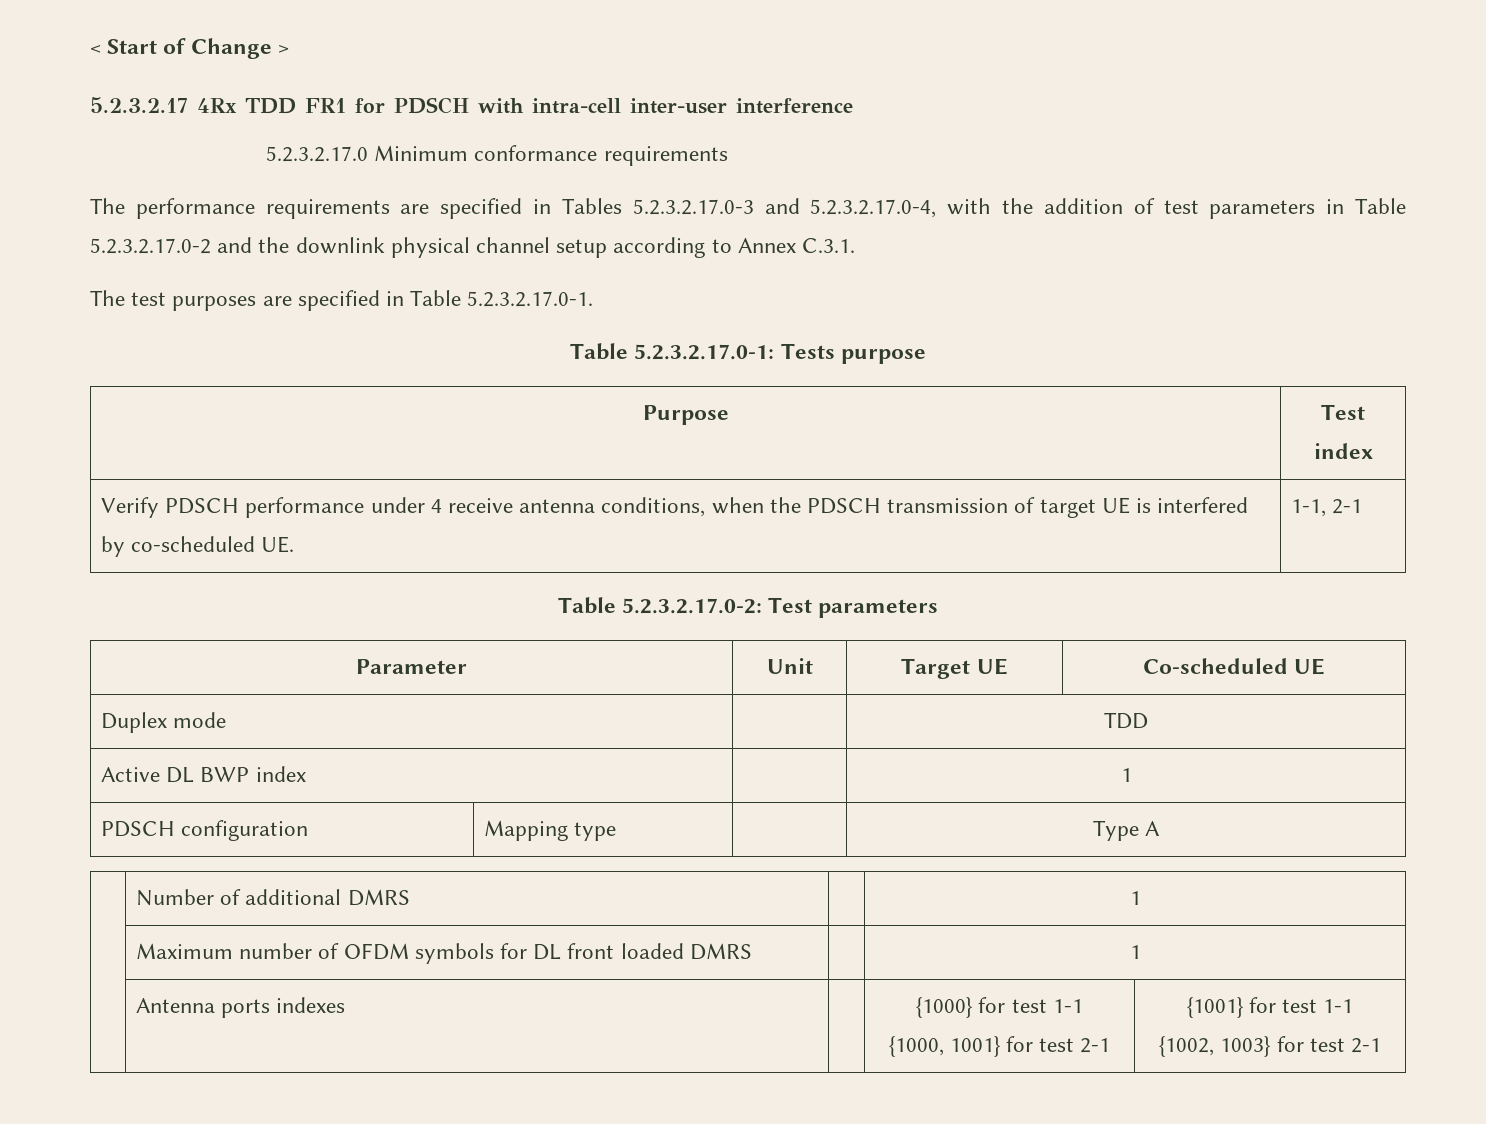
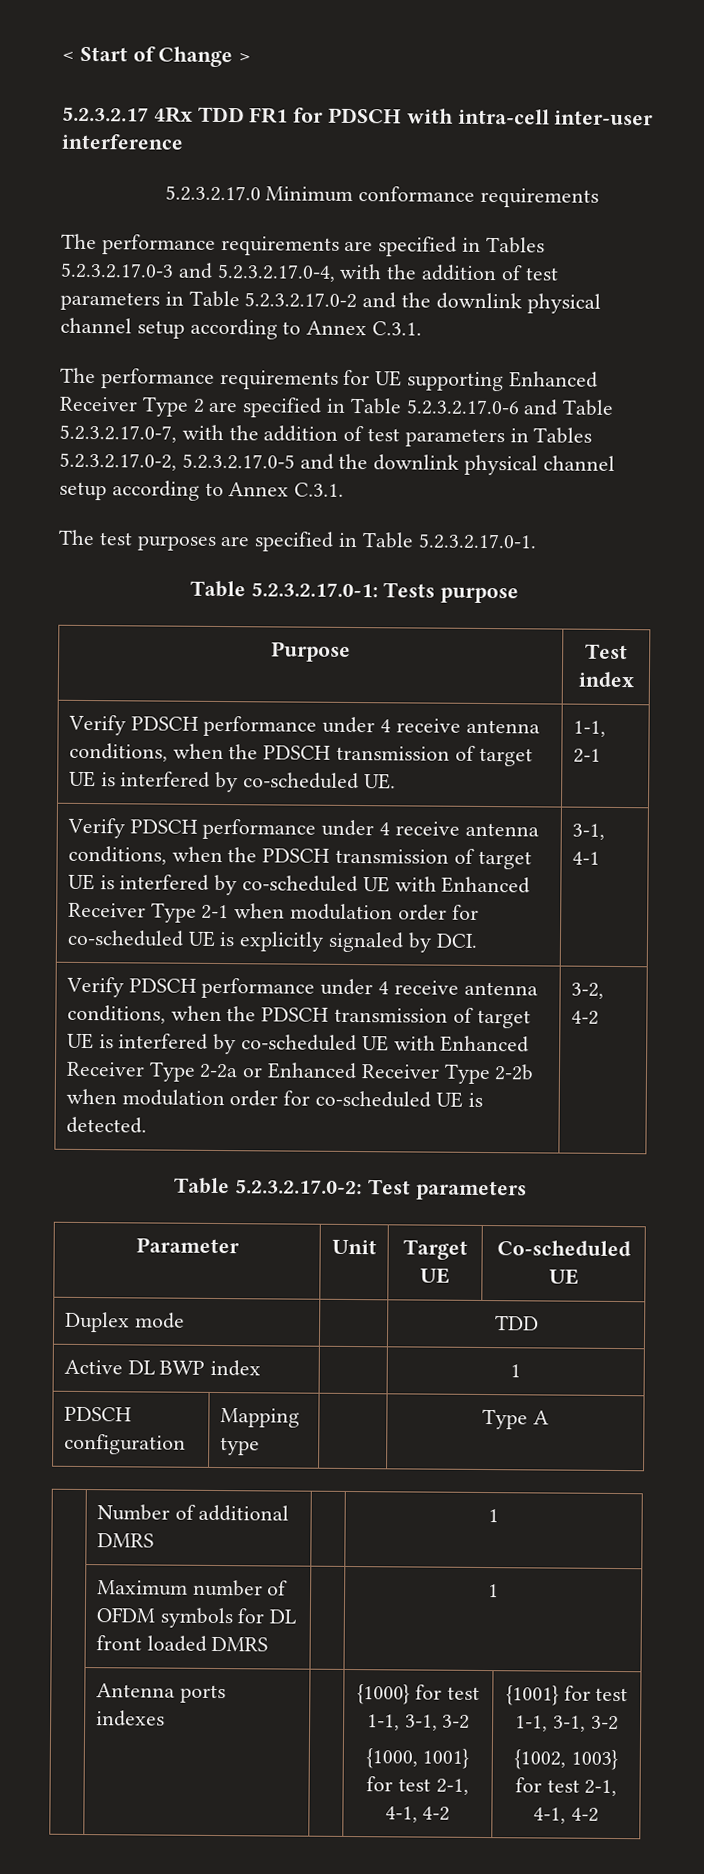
+ The performance requirements for UE supporting Enhanced Receiver Type 2 are specified in Table 5.2.3.2.17.0-6 and Table 5.2.3.2.17.0-7, with the addition of test parameters in Tables 5.2.3.2.17.0-2, 5.2.3.2.17.0-5 and the downlink physical channel setup according to Annex C.3.1.
+ Verify PDSCH performance under 4 receive antenna conditions, when the PDSCH transmission of target UE is interfered by co-scheduled UE with Enhanced Receiver Type 2-1 when modulation order for co-scheduled UE is explicitly signaled by DCI. | 3-1, 4-1
+ Verify PDSCH performance under 4 receive antenna conditions, when the PDSCH transmission of target UE is interfered by co-scheduled UE with Enhanced Receiver Type 2-2a or Enhanced Receiver Type 2-2b when modulation order for co-scheduled UE is detected. | 3-2, 4-2
- | Antenna ports indexes | | {1000} for test 1-1
- {1000, 1001} for test 2-1 | {1001} for test 1-1
- {1002, 1003} for test 2-1
+ | Antenna ports indexes | | {1000} for test 1-1, 3-1, 3-2
+ {1000, 1001} for test 2-1, 4-1, 4-2 | {1001} for test 1-1, 3-1, 3-2
+ {1002, 1003} for test 2-1, 4-1, 4-2

